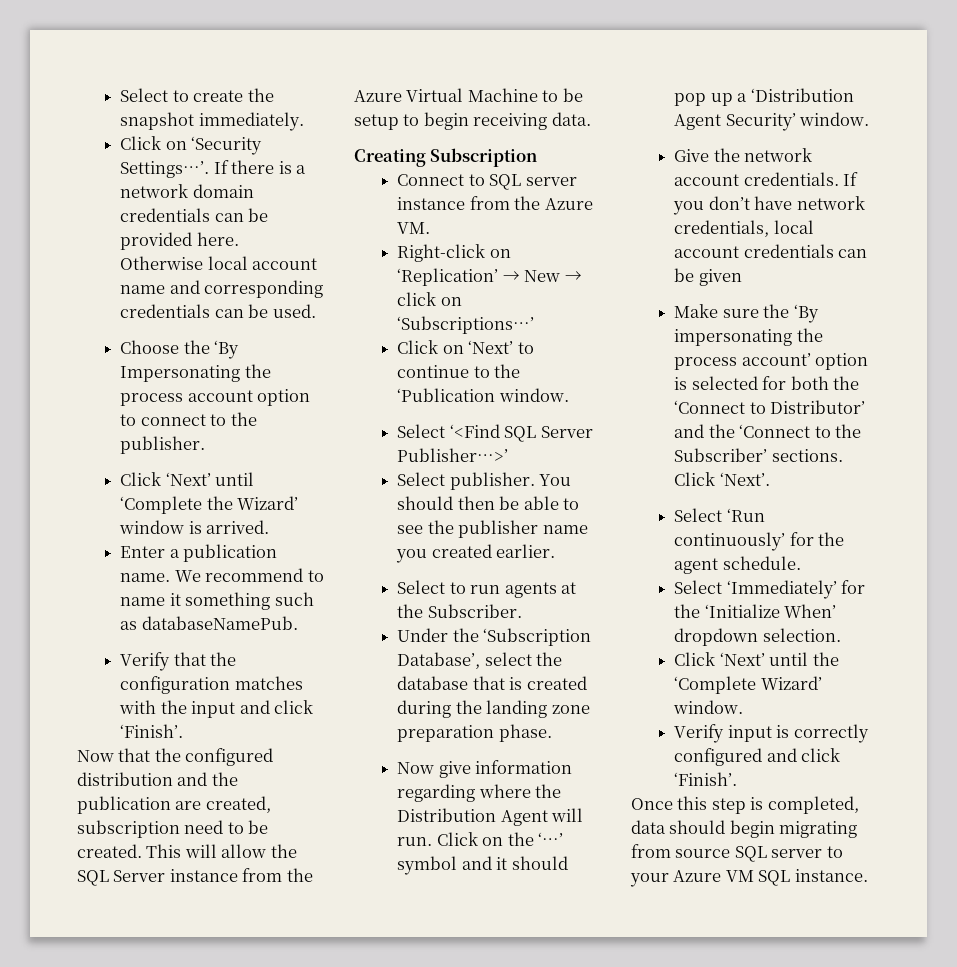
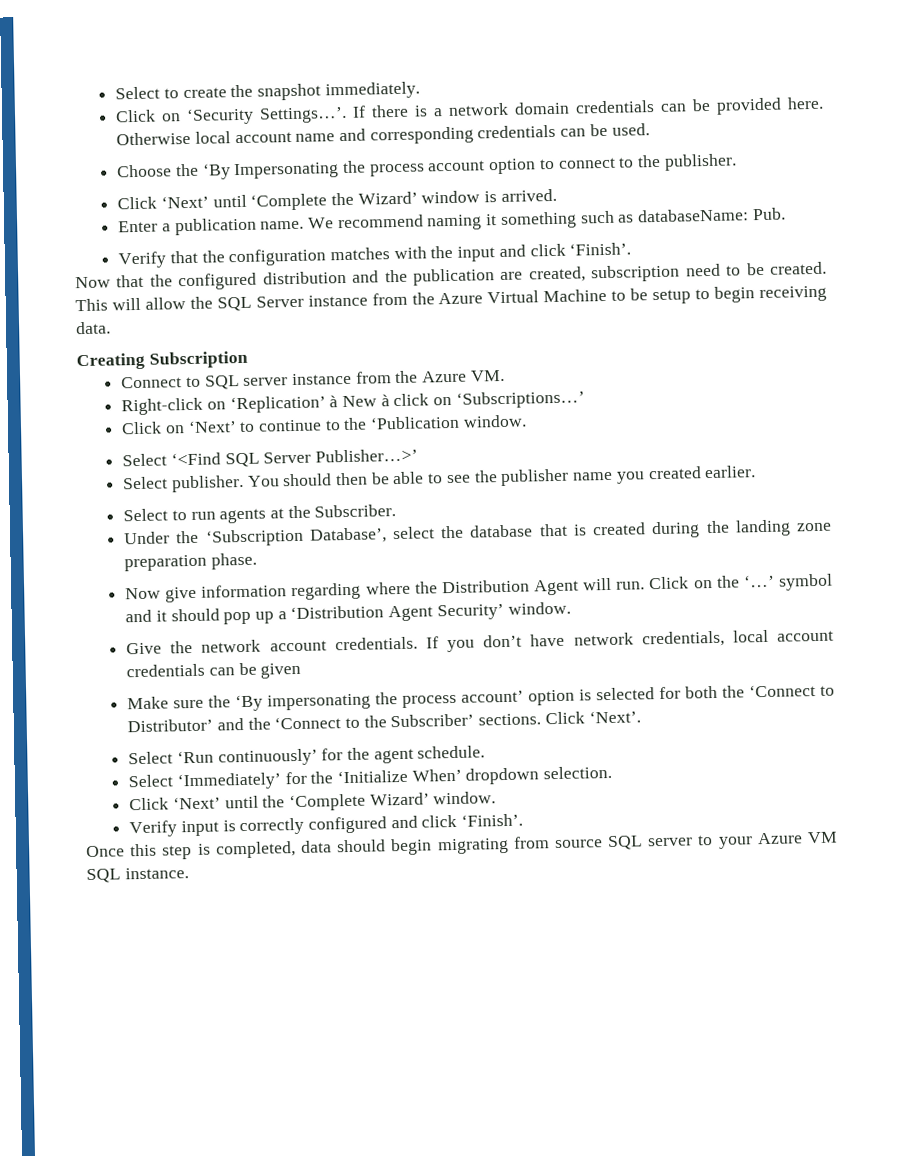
- We recommend to name it something such as databaseNamePub.
+ We recommend naming it something such as databaseName: Pub.
- Right-click on ‘Replication’ → New → click on ‘Subscriptions…’
+ Right-click on ‘Replication’ à New à click on ‘Subscriptions…’

